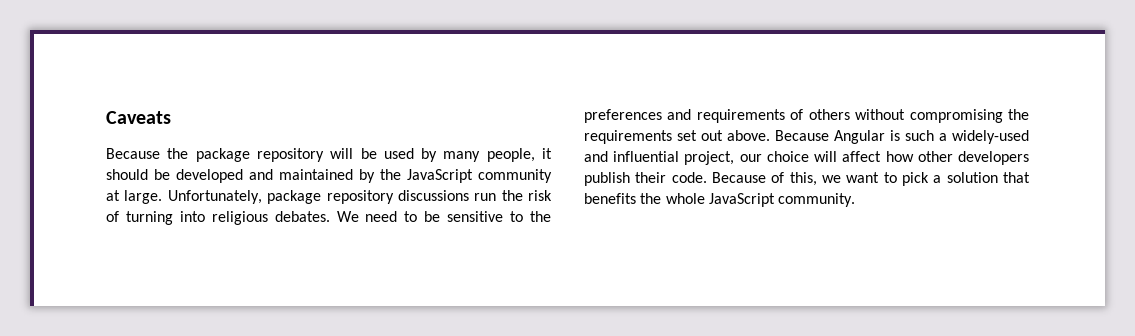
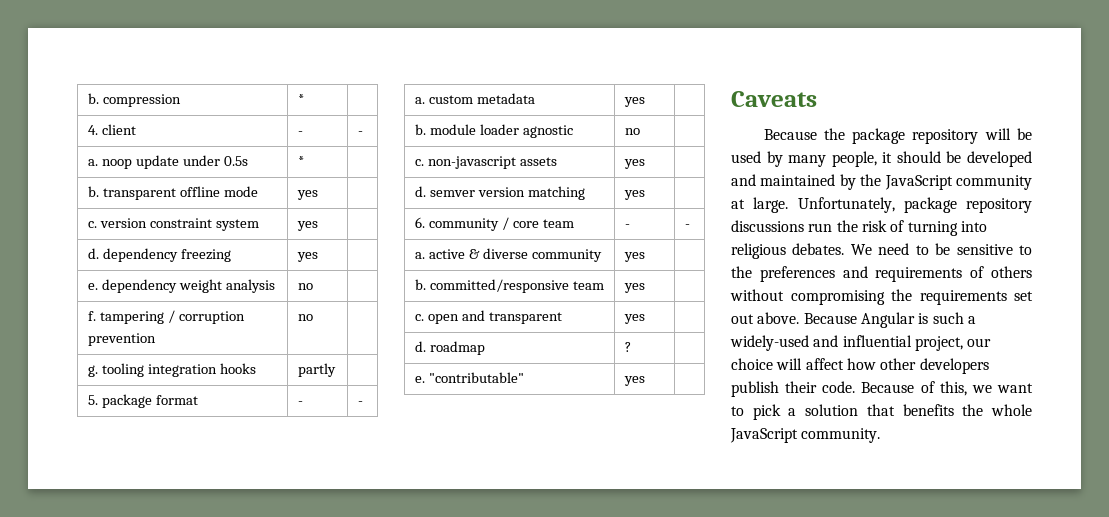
+ b. compression | * |
+ 4. client | - | -
+ a. noop update under 0.5s | * |
+ b. transparent offline mode | yes |
+ c. version constraint system | yes |
+ d. dependency freezing | yes |
+ e. dependency weight analysis | no |
+ f. tampering / corruption prevention | no |
+ g. tooling integration hooks | partly |
+ 5. package format | - | -
+ a. custom metadata | yes |
+ b. module loader agnostic | no |
+ c. non-javascript assets | yes |
+ d. semver version matching | yes |
+ 6. community / core team | - | -
+ a. active & diverse community | yes |
+ b. committed/responsive team | yes |
+ c. open and transparent | yes |
+ d. roadmap | ? |
+ e. "contributable" | yes |

